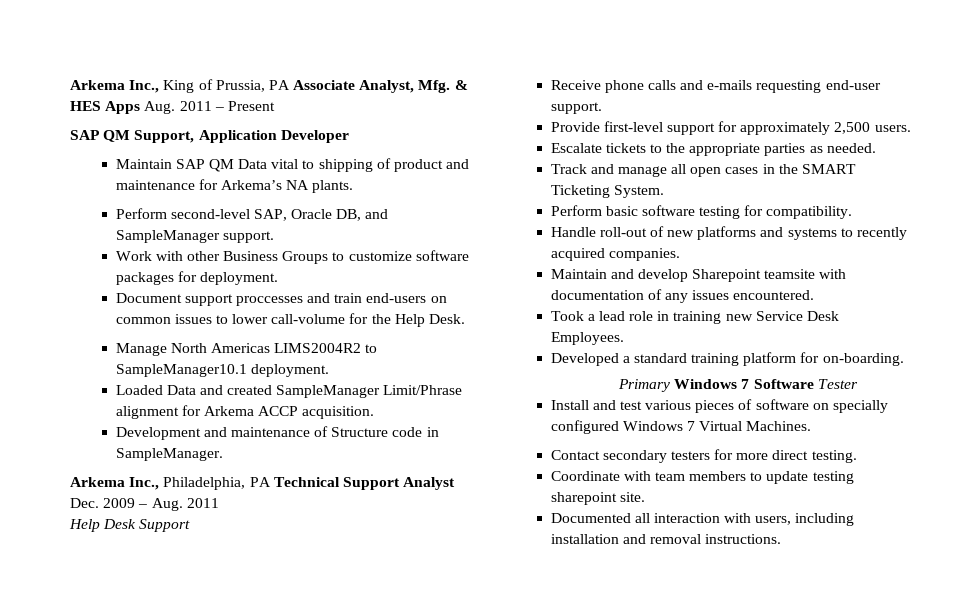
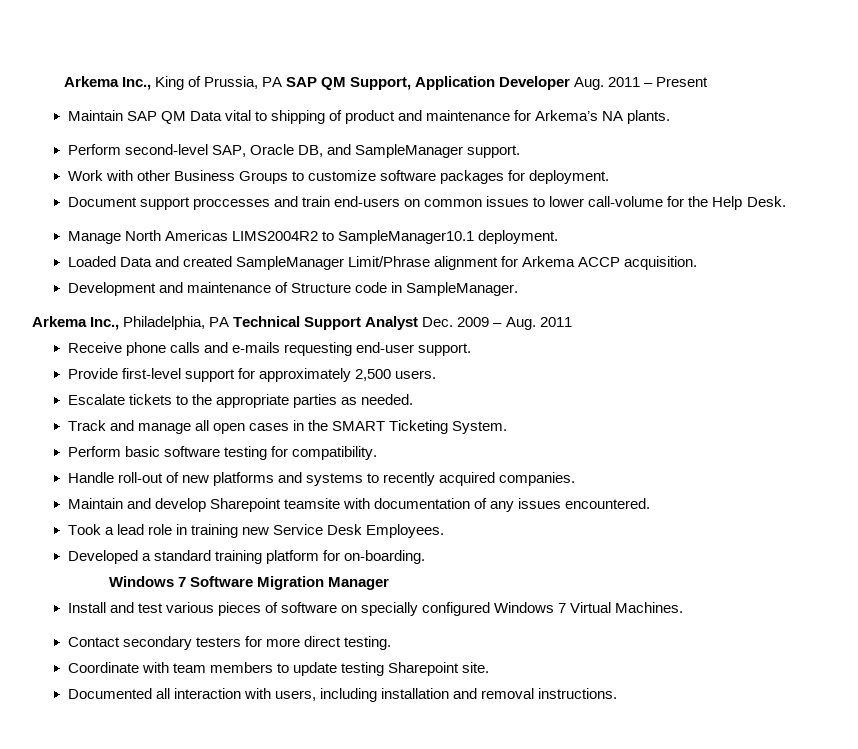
- Arkema Inc., King of Prussia, PA Associate Analyst, Mfg. & HES Apps Aug. 2011 – Present
- SAP QM Support, Application Developer
+ Arkema Inc., King of Prussia, PA SAP QM Support, Application Developer Aug. 2011 – Present
- Help Desk Support
- Primary Windows 7 Software Tester
+ Windows 7 Software Migration Manager
- Coordinate with team members to update testing sharepoint site.
+ Coordinate with team members to update testing Sharepoint site.

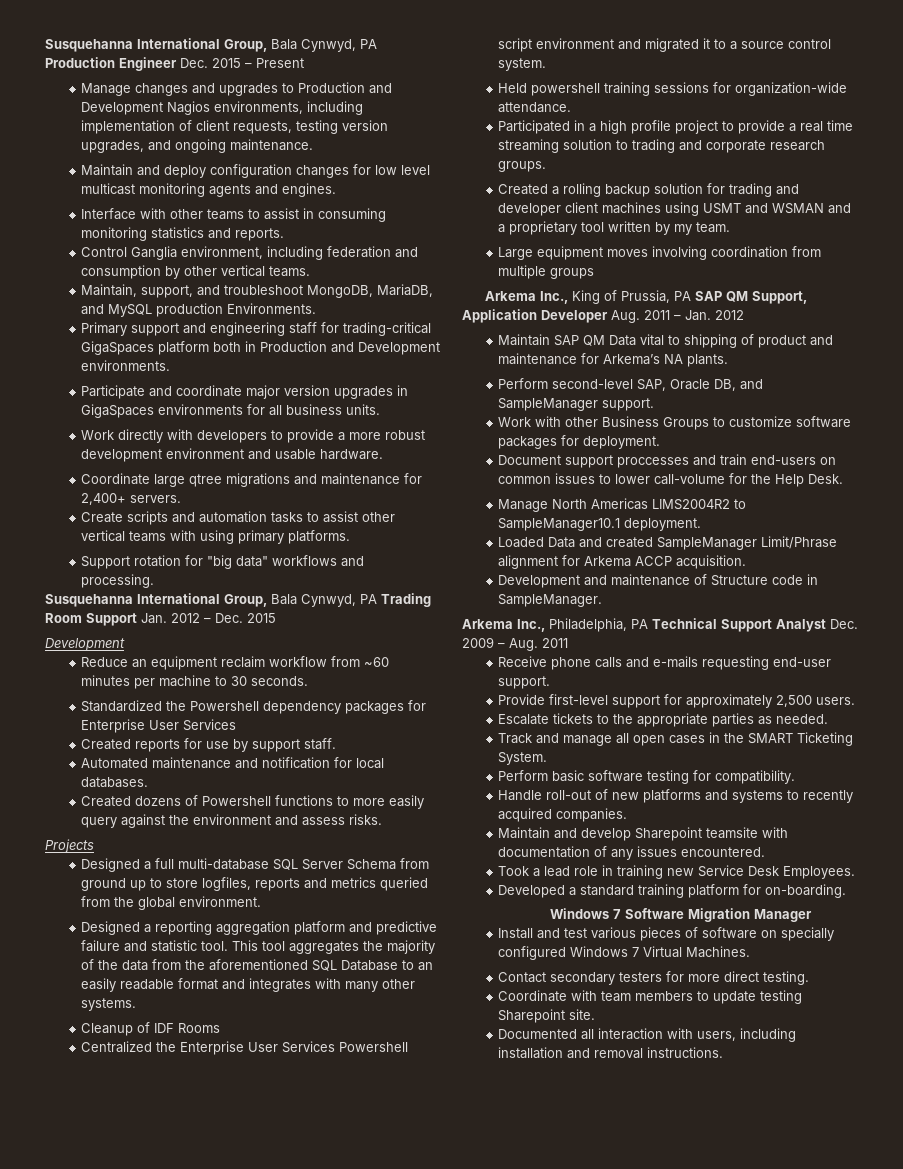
+ Susquehanna International Group, Bala Cynwyd, PA Production Engineer Dec. 2015 – Present
+ Manage changes and upgrades to Production and Development Nagios environments, including implementation of client requests, testing version upgrades, and ongoing maintenance.
+ Maintain and deploy configuration changes for low level multicast monitoring agents and engines.
+ Interface with other teams to assist in consuming monitoring statistics and reports.
+ Control Ganglia environment, including federation and consumption by other vertical teams.
+ Maintain, support, and troubleshoot MongoDB, MariaDB, and MySQL production Environments.
+ Primary support and engineering staff for trading-critical GigaSpaces platform both in Production and Development environments.
+ Participate and coordinate major version upgrades in GigaSpaces environments for all business units.
+ Work directly with developers to provide a more robust development environment and usable hardware.
+ Coordinate large qtree migrations and maintenance for 2,400+ servers.
+ Create scripts and automation tasks to assist other vertical teams with using primary platforms.
+ Support rotation for "big data" workflows and processing.
+ Susquehanna International Group, Bala Cynwyd, PA Trading Room Support Jan. 2012 – Dec. 2015
+ Development
+ Reduce an equipment reclaim workflow from ~60 minutes per machine to 30 seconds.
+ Standardized the Powershell dependency packages for Enterprise User Services
+ Created reports for use by support staff.
+ Automated maintenance and notification for local databases.
+ Created dozens of Powershell functions to more easily query against the environment and assess risks.
+ Projects
+ Designed a full multi-database SQL Server Schema from ground up to store logfiles, reports and metrics queried from the global environment.
+ Designed a reporting aggregation platform and predictive failure and statistic tool. This tool aggregates the majority of the data from the aforementioned SQL Database to an easily readable format and integrates with many other systems.
+ Cleanup of IDF Rooms
+ Centralized the Enterprise User Services Powershell script environment and migrated it to a source control system.
+ Held powershell training sessions for organization-wide attendance.
+ Participated in a high profile project to provide a real time streaming solution to trading and corporate research groups.
+ Created a rolling backup solution for trading and developer client machines using USMT and WSMAN and a proprietary tool written by my team.
+ Large equipment moves involving coordination from multiple groups
- Arkema Inc., King of Prussia, PA SAP QM Support, Application Developer Aug. 2011 – Present
+ Arkema Inc., King of Prussia, PA SAP QM Support, Application Developer Aug. 2011 – Jan. 2012

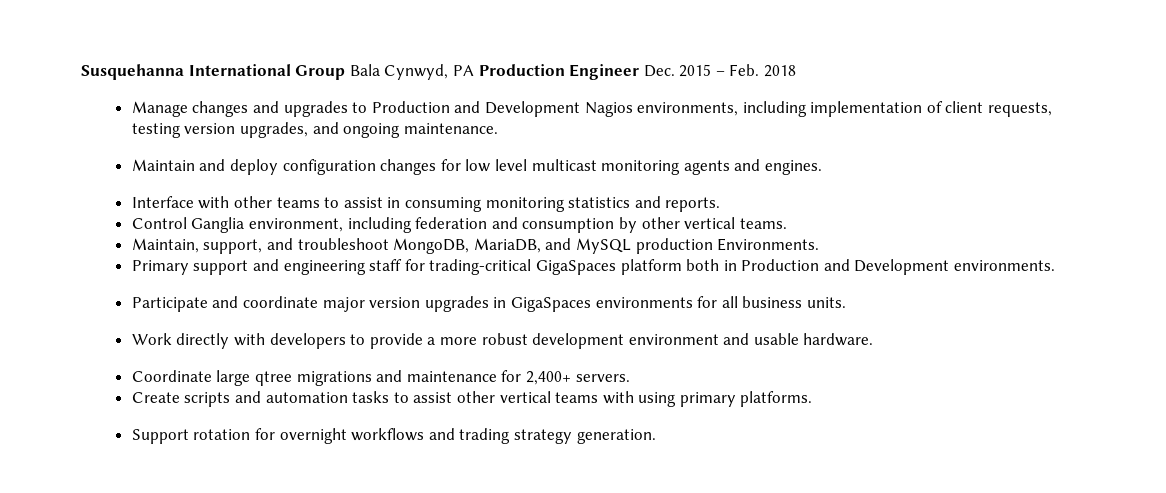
- Susquehanna International Group, Bala Cynwyd, PA Production Engineer Dec. 2015 – Present
+ Susquehanna International Group Bala Cynwyd, PA Production Engineer Dec. 2015 – Feb. 2018
- Support rotation for "big data" workflows and processing.
- Susquehanna International Group, Bala Cynwyd, PA Trading Room Support Jan. 2012 – Dec. 2015
- Development
- Reduce an equipment reclaim workflow from ~60 minutes per machine to 30 seconds.
- Standardized the Powershell dependency packages for Enterprise User Services
- Created reports for use by support staff.
- Automated maintenance and notification for local databases.
- Created dozens of Powershell functions to more easily query against the environment and assess risks.
- Projects
- Designed a full multi-database SQL Server Schema from ground up to store logfiles, reports and metrics queried from the global environment.
- Designed a reporting aggregation platform and predictive failure and statistic tool. This tool aggregates the majority of the data from the aforementioned SQL Database to an easily readable format and integrates with many other systems.
- Cleanup of IDF Rooms
- Centralized the Enterprise User Services Powershell script environment and migrated it to a source control system.
- Held powershell training sessions for organization-wide attendance.
- Participated in a high profile project to provide a real time streaming solution to trading and corporate research groups.
- Created a rolling backup solution for trading and developer client machines using USMT and WSMAN and a proprietary tool written by my team.
- Large equipment moves involving coordination from multiple groups
- Arkema Inc., King of Prussia, PA SAP QM Support, Application Developer Aug. 2011 – Jan. 2012
- Maintain SAP QM Data vital to shipping of product and maintenance for Arkema’s NA plants.
- Perform second-level SAP, Oracle DB, and SampleManager support.
- Work with other Business Groups to customize software packages for deployment.
- Document support proccesses and train end-users on common issues to lower call-volume for the Help Desk.
- Manage North Americas LIMS2004R2 to SampleManager10.1 deployment.
- Loaded Data and created SampleManager Limit/Phrase alignment for Arkema ACCP acquisition.
- Development and maintenance of Structure code in SampleManager.
- Arkema Inc., Philadelphia, PA Technical Support Analyst Dec. 2009 – Aug. 2011
- Receive phone calls and e-mails requesting end-user support.
- Provide first-level support for approximately 2,500 users.
- Escalate tickets to the appropriate parties as needed.
- Track and manage all open cases in the SMART Ticketing System.
- Perform basic software testing for compatibility.
- Handle roll-out of new platforms and systems to recently acquired companies.
- Maintain and develop Sharepoint teamsite with documentation of any issues encountered.
- Took a lead role in training new Service Desk Employees.
- Developed a standard training platform for on-boarding.
- Windows 7 Software Migration Manager
- Install and test various pieces of software on specially configured Windows 7 Virtual Machines.
- Contact secondary testers for more direct testing.
- Coordinate with team members to update testing Sharepoint site.
- Documented all interaction with users, including installation and removal instructions.
+ Support rotation for overnight workflows and trading strategy generation.

